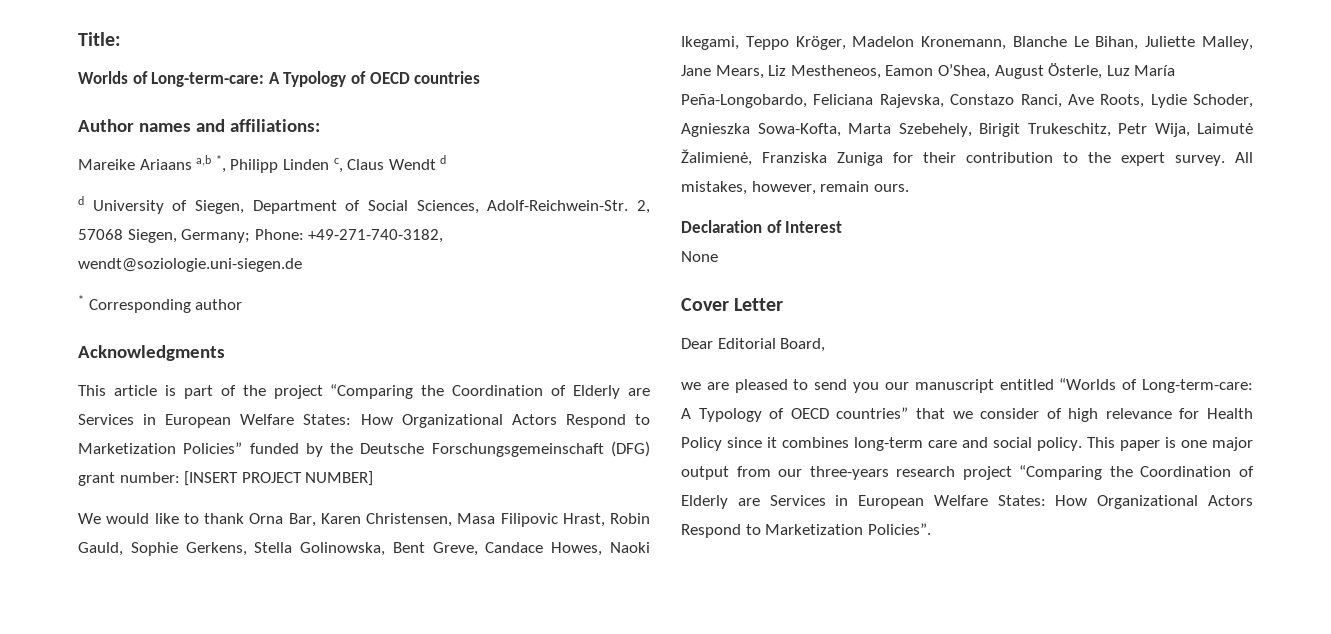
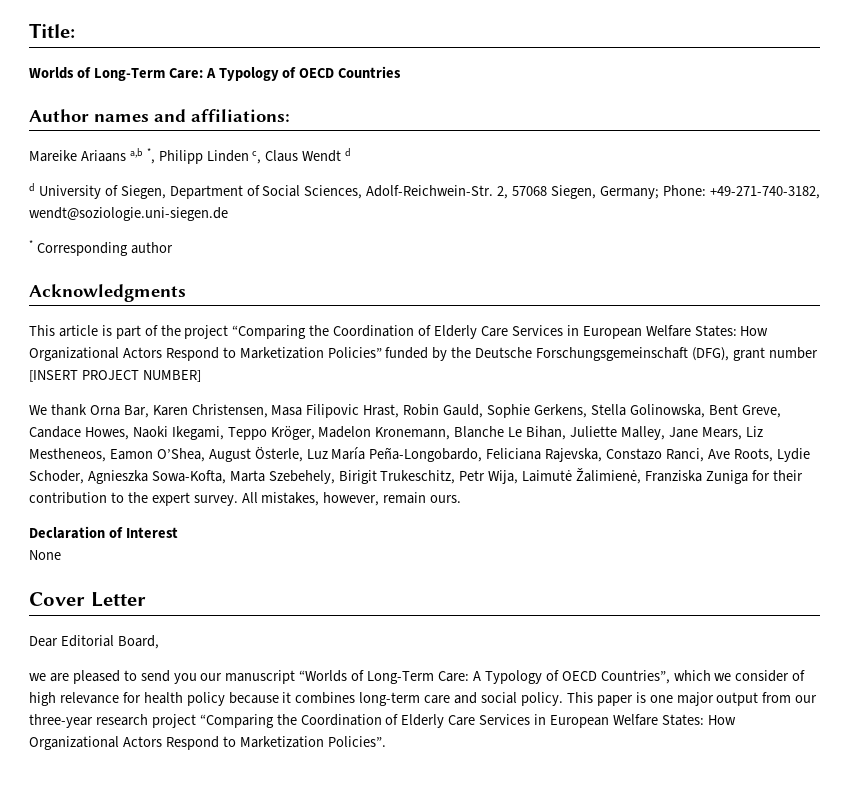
- Worlds of Long-term-care: A Typology of OECD countries
+ Worlds of Long-Term Care: A Typology of OECD Countries
- This article is part of the project “Comparing the Coordination of Elderly are Services in European Welfare States: How Organizational Actors Respond to Marketization Policies” funded by the Deutsche Forschungsgemeinschaft (DFG) grant number: [INSERT PROJECT NUMBER]
+ This article is part of the project “Comparing the Coordination of Elderly Care Services in European Welfare States: How Organizational Actors Respond to Marketization Policies” funded by the Deutsche Forschungsgemeinschaft (DFG), grant number [INSERT PROJECT NUMBER]
- We would like to thank Orna Bar, Karen Christensen, Masa Filipovic Hrast, Robin Gauld, Sophie Gerkens, Stella Golinowska, Bent Greve, Candace Howes, Naoki Ikegami, Teppo Kröger, Madelon Kronemann, Blanche Le Bihan, Juliette Malley, Jane Mears, Liz Mestheneos, Eamon O’Shea, August Österle, Luz María Peña-Longobardo, Feliciana Rajevska, Constazo Ranci, Ave Roots, Lydie Schoder, Agnieszka Sowa-Kofta, Marta Szebehely, Birigit Trukeschitz, Petr Wija, Laimutė Žalimienė, Franziska Zuniga for their contribution to the expert survey.
+ We thank Orna Bar, Karen Christensen, Masa Filipovic Hrast, Robin Gauld, Sophie Gerkens, Stella Golinowska, Bent Greve, Candace Howes, Naoki Ikegami, Teppo Kröger, Madelon Kronemann, Blanche Le Bihan, Juliette Malley, Jane Mears, Liz Mestheneos, Eamon O’Shea, August Österle, Luz María Peña-Longobardo, Feliciana Rajevska, Constazo Ranci, Ave Roots, Lydie Schoder, Agnieszka Sowa-Kofta, Marta Szebehely, Birigit Trukeschitz, Petr Wija, Laimutė Žalimienė, Franziska Zuniga for their contribution to the expert survey.
- we are pleased to send you our manuscript entitled “Worlds of Long-term-care: A Typology of OECD countries” that we consider of high relevance for Health Policy since it combines long-term care and social policy.
+ we are pleased to send you our manuscript “Worlds of Long-Term Care: A Typology of OECD Countries”, which we consider of high relevance for health policy because it combines long-term care and social policy.
- This paper is one major output from our three-years research project “Comparing the Coordination of Elderly are Services in European Welfare States: How Organizational Actors Respond to Marketization Policies”.
+ This paper is one major output from our three-year research project “Comparing the Coordination of Elderly Care Services in European Welfare States: How Organizational Actors Respond to Marketization Policies”.

